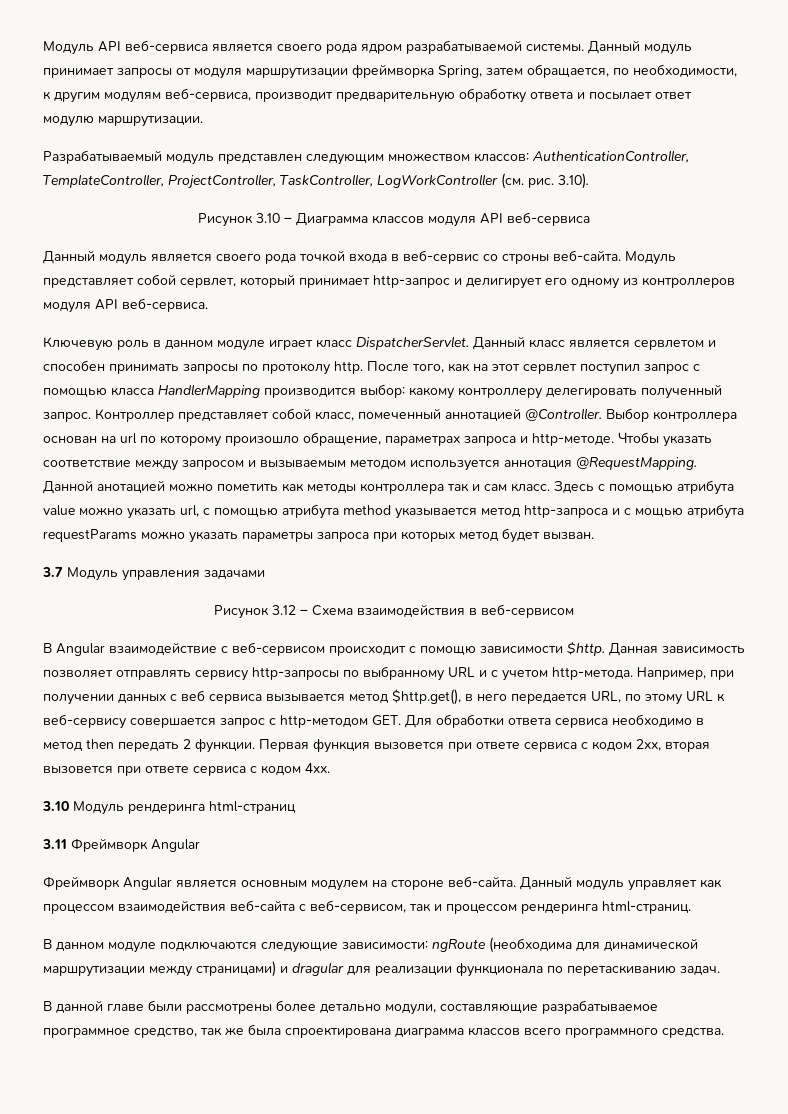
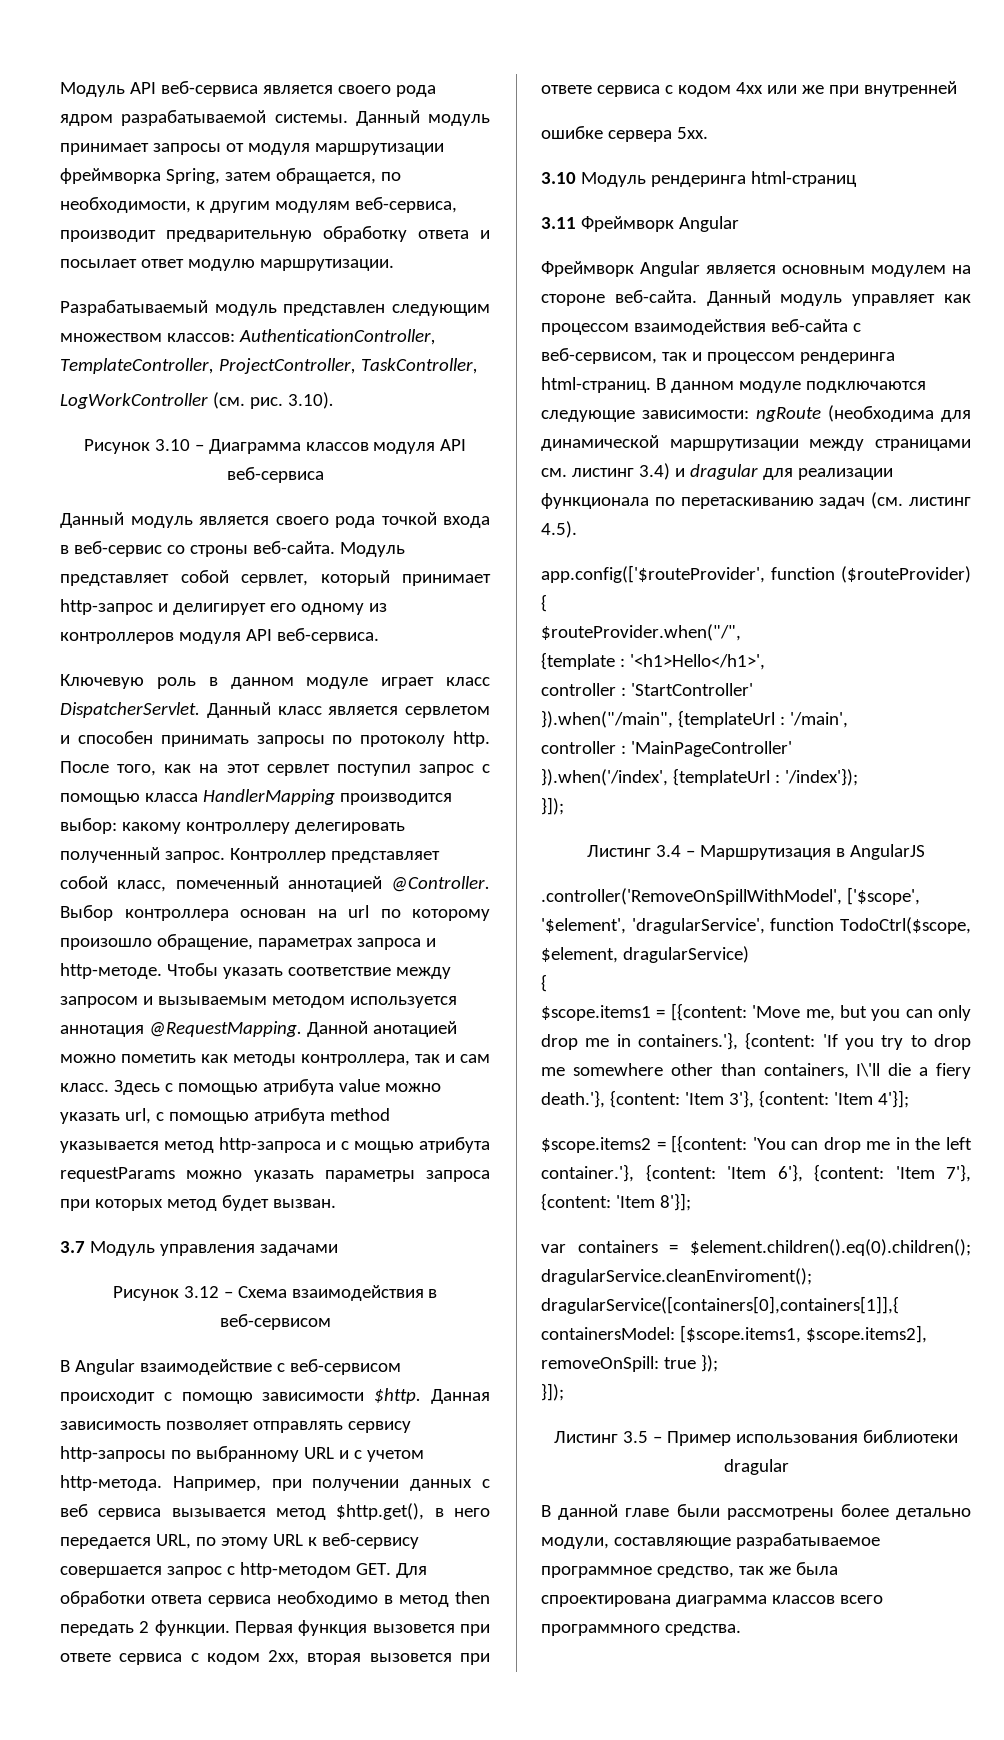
- Разрабатываемый модуль представлен следующим множеством классов: AuthenticationController, TemplateController, ProjectController, TaskController, LogWorkController (см. рис.
+ Разрабатываемый модуль представлен следующим множеством классов: AuthenticationController, TemplateController, ProjectController, TaskController,
+ LogWorkController (см. рис.
- Данной анотацией можно пометить как методы контроллера так и сам класс.
+ Данной анотацией можно пометить как методы контроллера, так и сам класс.
- Первая функция вызовется при ответе сервиса с кодом 2xx, вторая вызовется при ответе сервиса с кодом 4xx.
+ Первая функция вызовется при ответе сервиса с кодом 2xx, вторая вызовется при ответе сервиса с кодом 4xx или же при внутренней
+ ошибке сервера 5xx.
- Данный модуль управляет как процессом взаимодействия веб-сайта с веб-сервисом, так и процессом рендеринга html-страниц.
- В данном модуле подключаются следующие зависимости: ngRoute (необходима для динамической маршрутизации между страницами) и dragular для реализации функционала по перетаскиванию задач.
+ Данный модуль управляет как процессом взаимодействия веб-сайта с веб-сервисом, так и процессом рендеринга html-страниц. В данном модуле подключаются следующие зависимости: ngRoute (необходима для динамической маршрутизации между страницами см. листинг 3.4) и dragular для реализации функционала по перетаскиванию задач (см. листинг 4.5).
+ app.config(['$routeProvider', function ($routeProvider) {
+ $routeProvider.when("/",
+ {template : '<h1>Hello</h1>',
+ controller : 'StartController'
+ }).when("/main", {templateUrl : '/main',
+ controller : 'MainPageController'
+ }).when('/index', {templateUrl : '/index'});
+ }]);
+ Листинг 3.4 – Маршрутизация в AngularJS
+ .controller('RemoveOnSpillWithModel', ['$scope', '$element', 'dragularService', function TodoCtrl($scope, $element, dragularService)
+ {
+ $scope.items1 = [{content: 'Move me, but you can only drop me in containers.'}, {content: 'If you try to drop me somewhere other than containers, I\'ll die a fiery death.'}, {content: 'Item 3'}, {content: 'Item 4'}];
+ $scope.items2 = [{content: 'You can drop me in the left container.'}, {content: 'Item 6'}, {content: 'Item 7'}, {content: 'Item 8'}];
+ var containers = $element.children().eq(0).children(); dragularService.cleanEnviroment(); dragularService([containers[0],containers[1]],{ containersModel: [$scope.items1, $scope.items2], removeOnSpill: true });
+ }]);
+ Листинг 3.5 – Пример использования библиотеки dragular

